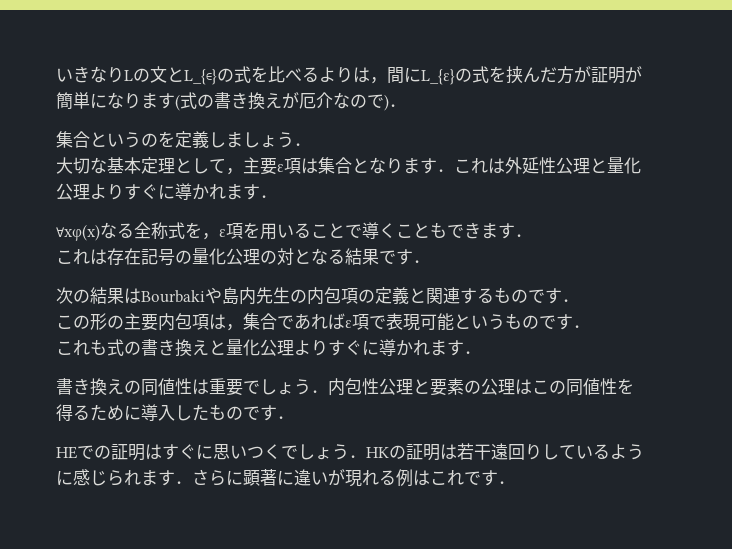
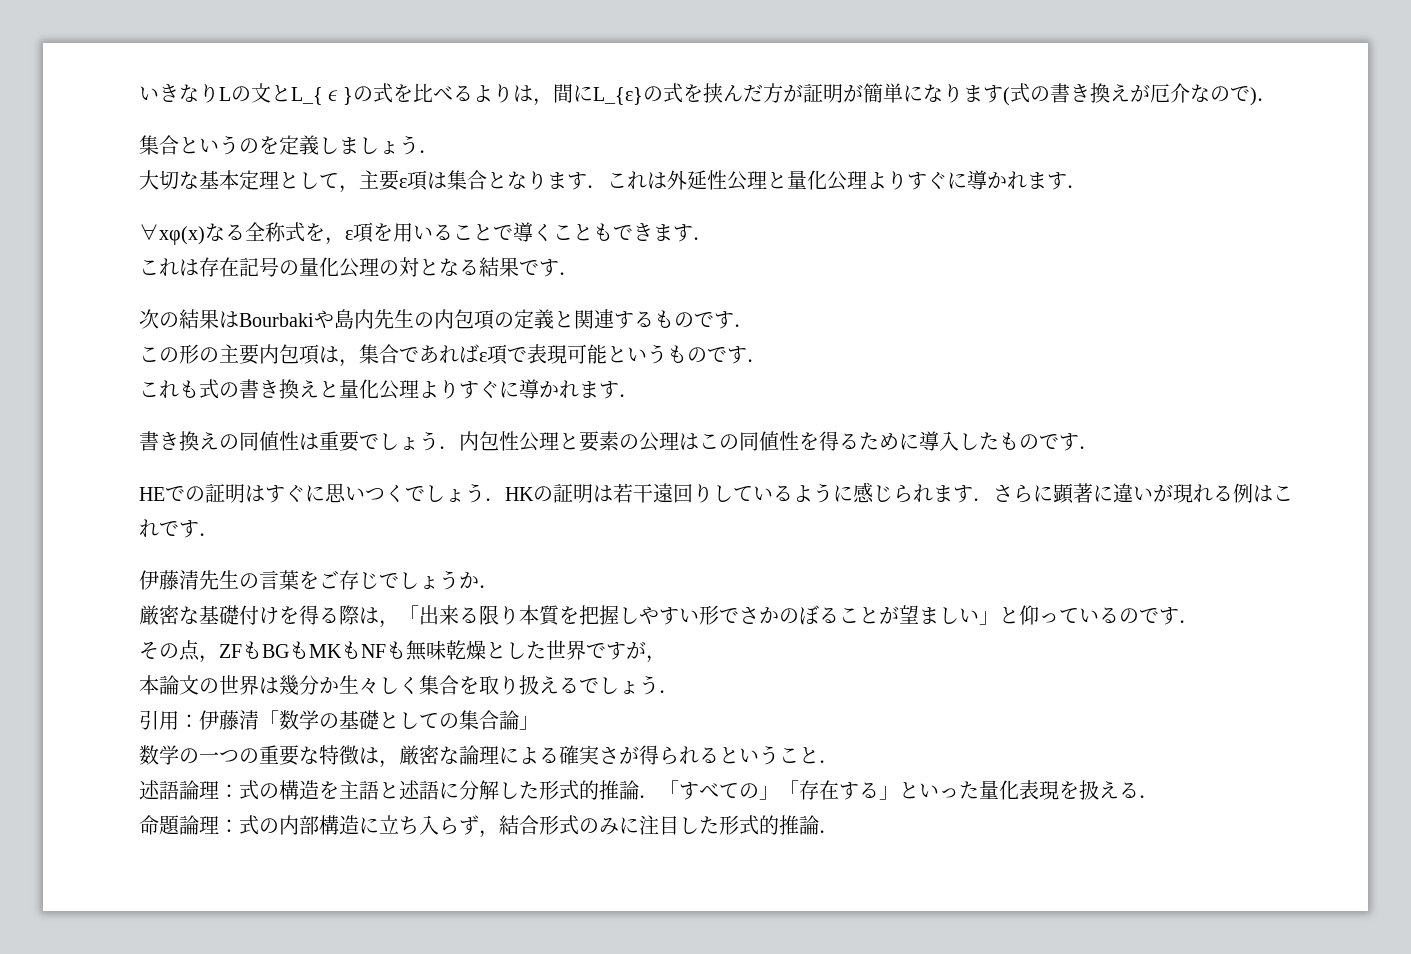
+ 伊藤清先生の言葉をご存じでしょうか．
+ 厳密な基礎付けを得る際は，「出来る限り本質を把握しやすい形でさかのぼることが望ましい」と仰っているのです．
+ その点，ZFもBGもMKもNFも無味乾燥とした世界ですが，
+ 本論文の世界は幾分か生々しく集合を取り扱えるでしょう．
+ 引用：伊藤清「数学の基礎としての集合論」
+ 数学の一つの重要な特徴は，厳密な論理による確実さが得られるということ．
+ 述語論理：式の構造を主語と述語に分解した形式的推論．「すべての」「存在する」といった量化表現を扱える．
+ 命題論理：式の内部構造に立ち入らず，結合形式のみに注目した形式的推論．

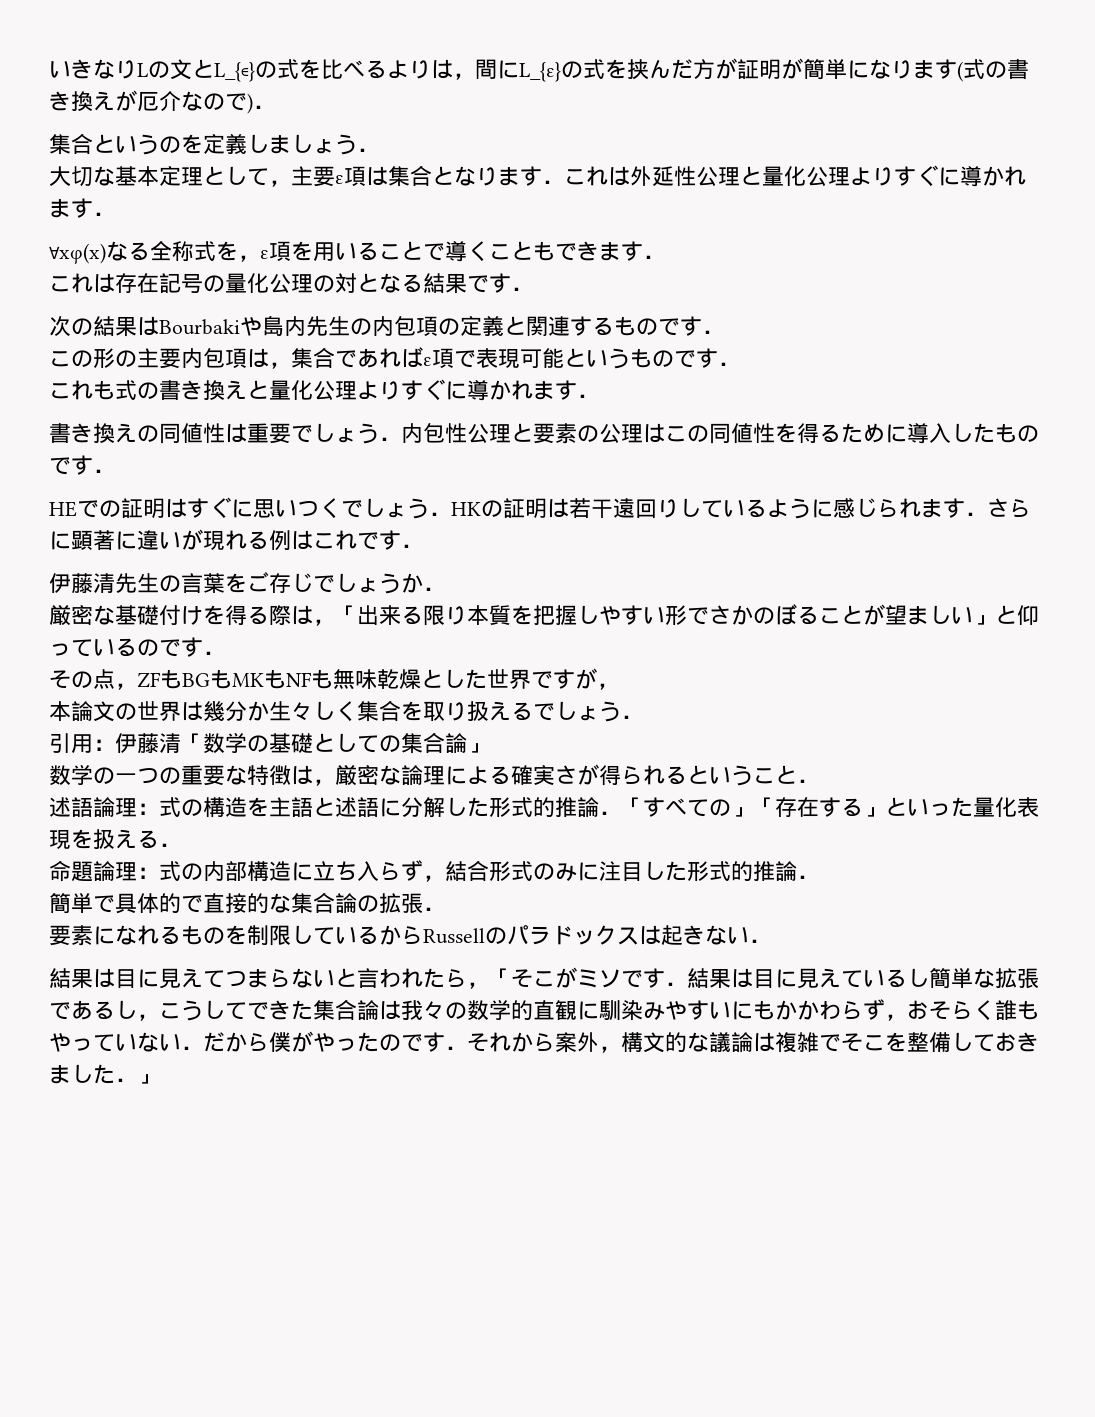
+ 簡単で具体的で直接的な集合論の拡張．
+ 要素になれるものを制限しているからRussellのパラドックスは起きない．
+ 結果は目に見えてつまらないと言われたら，「そこがミソです．結果は目に見えているし簡単な拡張であるし，こうしてできた集合論は我々の数学的直観に馴染みやすいにもかかわらず，おそらく誰もやっていない．だから僕がやったのです．それから案外，構文的な議論は複雑でそこを整備しておきました．」

